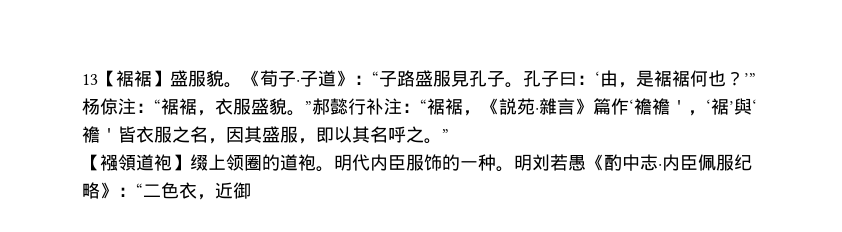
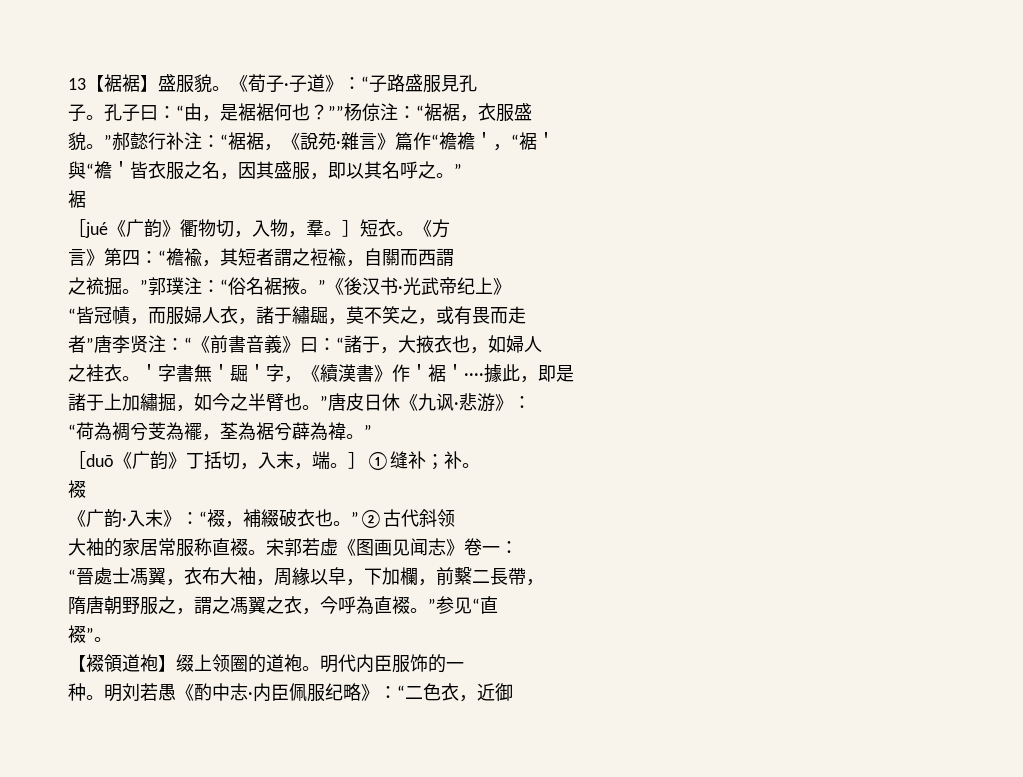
- 《荀子·子道》：“子路盛服見孔子。
+ 《荀子·子道》：“子路盛服見孔
+ 子。
- 孔子曰：‘由，是裾裾何也？’”杨倞注：“裾裾，衣服盛貌。”郝懿行补注：“裾裾，《説苑·雜言》篇作‘襜襜＇，‘裾’與‘襜＇皆衣服之名，因其盛服，即以其名呼之。”
- 【襁領道袍】缀上领圈的道袍。
+ 孔子曰：“由，是裾裾何也？””杨倞注：“裾裾，衣服盛
+ 貌。”郝懿行补注：“裾裾，《說苑·雜言》篇作“襜襜＇，“裾＇
+ 與“襜＇皆衣服之名，因其盛服，即以其名呼之。”
+ 裾
+ ［jué《广韵》衢物切，入物，羣。］短衣。《方
+ 言》第四：“襜褕，其短者謂之裋褕，自關而西謂
+ 之裗掘。”郭璞注：“俗名裾掖。”《後汉书·光武帝纪上》
+ “皆冠幘，而服婦人衣，諸于繡镼，莫不笑之，或有畏而走
+ 者”唐李贤注：“《前書音義》曰：“諸于，大掖衣也，如婦人
+ 之袿衣。＇字書無＇镼＇字，《續漢書》作＇裾＇····據此，即是
+ 諸于上加繡掘，如今之半臂也。”唐皮日休《九讽·悲游》：
+ “荷為裯兮芰為襬，荃為裾兮薜為褘。”
+ ［duō《广韵》丁括切，入末，端。］①缝补；补。
+ 裰
+ 《广韵·入末》：“裰，補綴破衣也。”②古代斜领
+ 大袖的家居常服称直裰。宋郭若虚《图画见闻志》卷一：
+ “晉處士馮翼，衣布大袖，周緣以皁，下加欄，前繫二長帶，
+ 隋唐朝野服之，謂之馮翼之衣，今呼為直裰。”参见“直
+ 裰”。
+ 【裰領道袍】缀上领圈的道袍。
- 明代内臣服饰的一种。
+ 明代内臣服饰的一
+ 种。

